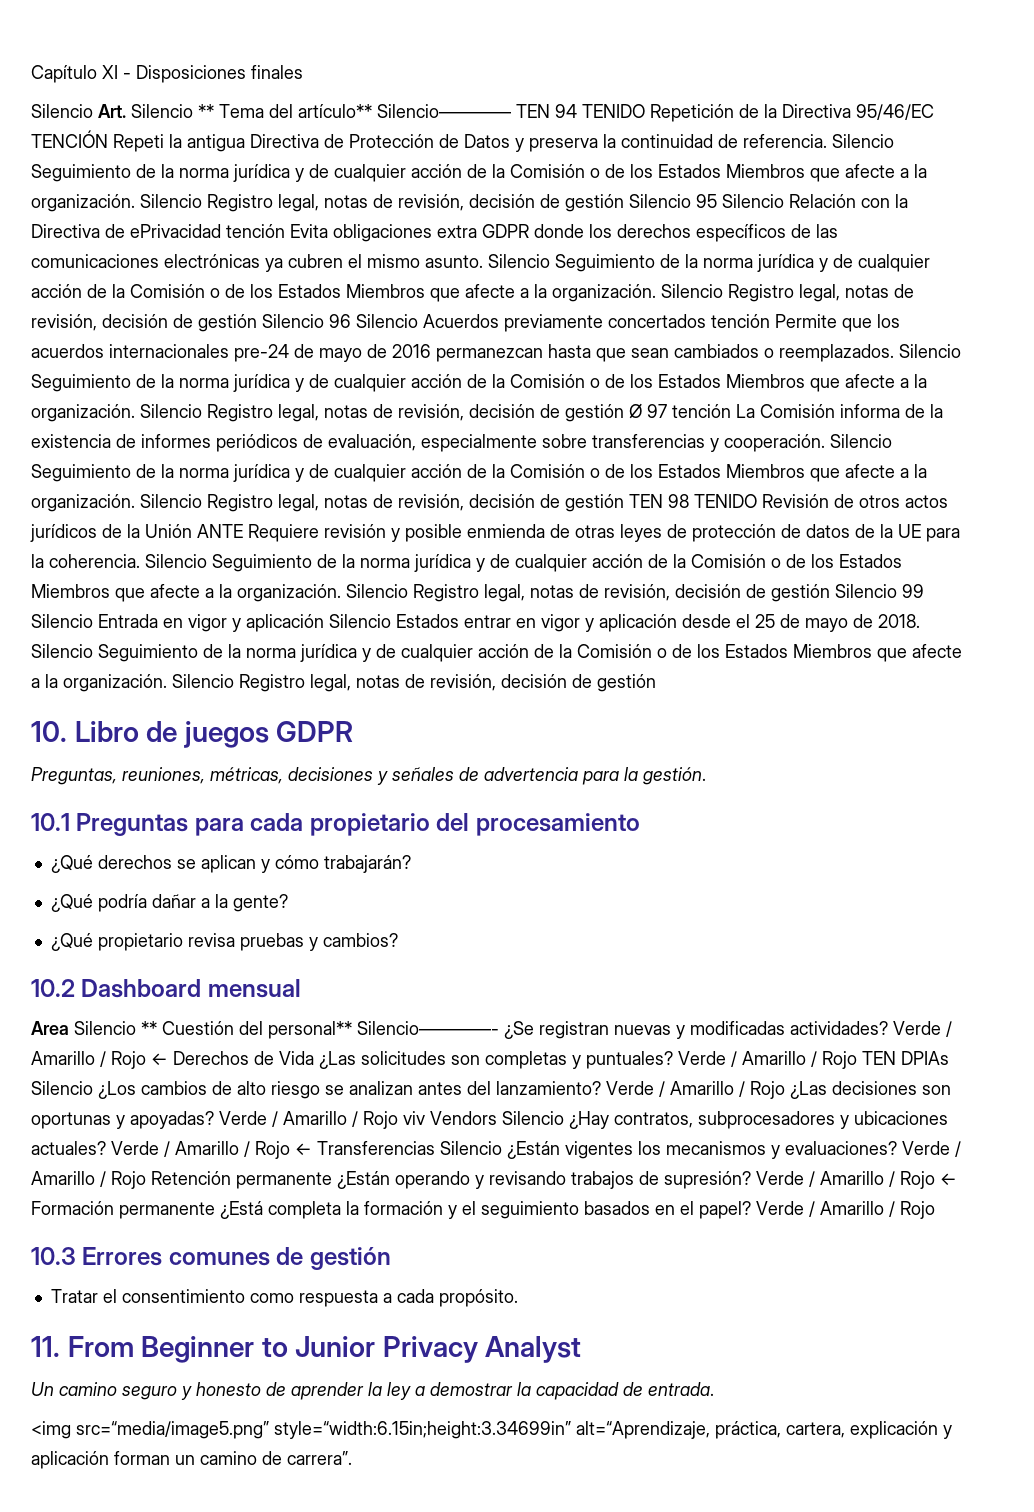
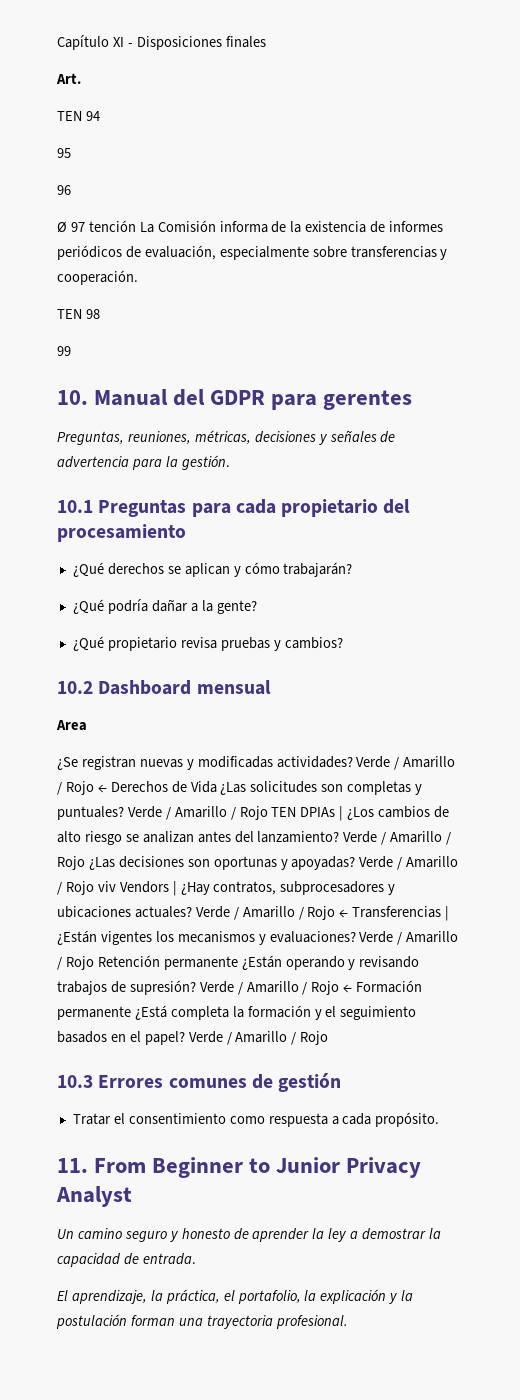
- Silencio Art. Silencio ** Tema del artículo** Silencio———— TEN 94 TENIDO Repetición de la Directiva 95/46/EC TENCIÓN Repeti la antigua Directiva de Protección de Datos y preserva la continuidad de referencia. Silencio Seguimiento de la norma jurídica y de cualquier acción de la Comisión o de los Estados Miembros que afecte a la organización. Silencio Registro legal, notas de revisión, decisión de gestión Silencio 95 Silencio Relación con la Directiva de ePrivacidad tención Evita obligaciones extra GDPR donde los derechos específicos de las comunicaciones electrónicas ya cubren el mismo asunto. Silencio Seguimiento de la norma jurídica y de cualquier acción de la Comisión o de los Estados Miembros que afecte a la organización. Silencio Registro legal, notas de revisión, decisión de gestión Silencio 96 Silencio Acuerdos previamente concertados tención Permite que los acuerdos internacionales pre-24 de mayo de 2016 permanezcan hasta que sean cambiados o reemplazados. Silencio Seguimiento de la norma jurídica y de cualquier acción de la Comisión o de los Estados Miembros que afecte a la organización. Silencio Registro legal, notas de revisión, decisión de gestión Ø 97 tención La Comisión informa de la existencia de informes periódicos de evaluación, especialmente sobre transferencias y cooperación. Silencio Seguimiento de la norma jurídica y de cualquier acción de la Comisión o de los Estados Miembros que afecte a la organización. Silencio Registro legal, notas de revisión, decisión de gestión TEN 98 TENIDO Revisión de otros actos jurídicos de la Unión ANTE Requiere revisión y posible enmienda de otras leyes de protección de datos de la UE para la coherencia. Silencio Seguimiento de la norma jurídica y de cualquier acción de la Comisión o de los Estados Miembros que afecte a la organización. Silencio Registro legal, notas de revisión, decisión de gestión Silencio 99 Silencio Entrada en vigor y aplicación Silencio Estados entrar en vigor y aplicación desde el 25 de mayo de 2018. Silencio Seguimiento de la norma jurídica y de cualquier acción de la Comisión o de los Estados Miembros que afecte a la organización. Silencio Registro legal, notas de revisión, decisión de gestión
- 10. Libro de juegos GDPR
+ Art.
+ TEN 94
+ 95
+ 96
+ Ø 97 tención La Comisión informa de la existencia de informes periódicos de evaluación, especialmente sobre transferencias y cooperación.
+ TEN 98
+ 99
+ 10. Manual del GDPR para gerentes
- Area Silencio ** Cuestión del personal** Silencio————- ¿Se registran nuevas y modificadas actividades?
+ Area
+ ¿Se registran nuevas y modificadas actividades?
- Verde / Amarillo / Rojo TEN DPIAs Silencio ¿Los cambios de alto riesgo se analizan antes del lanzamiento?
+ Verde / Amarillo / Rojo TEN DPIAs | ¿Los cambios de alto riesgo se analizan antes del lanzamiento?
- Verde / Amarillo / Rojo viv Vendors Silencio ¿Hay contratos, subprocesadores y ubicaciones actuales?
+ Verde / Amarillo / Rojo viv Vendors | ¿Hay contratos, subprocesadores y ubicaciones actuales?
- Verde / Amarillo / Rojo ← Transferencias Silencio ¿Están vigentes los mecanismos y evaluaciones?
+ Verde / Amarillo / Rojo ← Transferencias | ¿Están vigentes los mecanismos y evaluaciones?
- <img src=“media/image5.png” style=“width:6.15in;height:3.34699in” alt=“Aprendizaje, práctica, cartera, explicación y aplicación forman un camino de carrera”.
+ El aprendizaje, la práctica, el portafolio, la explicación y la postulación forman una trayectoria profesional.

